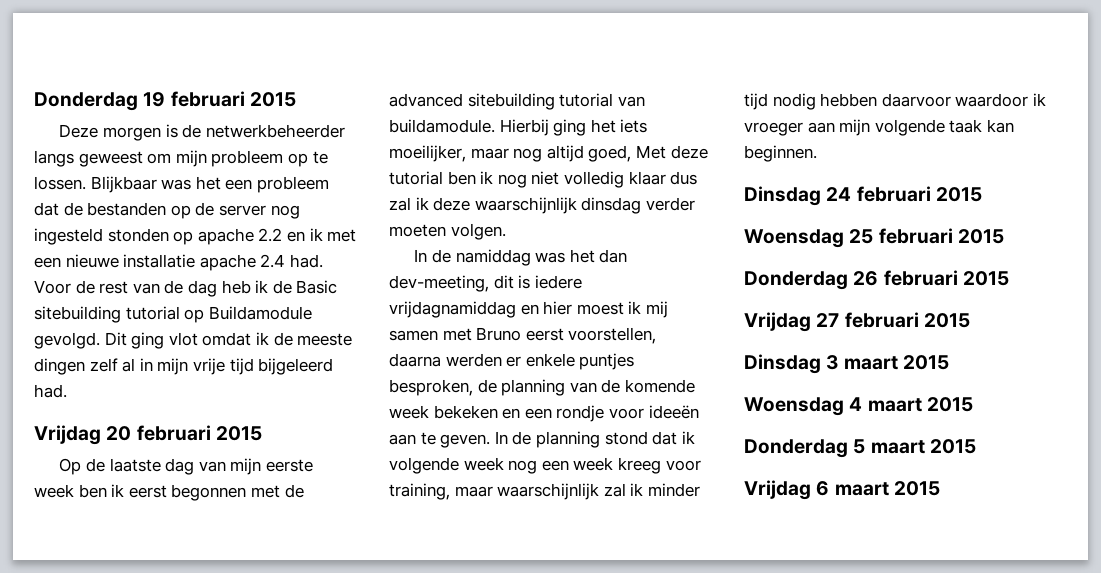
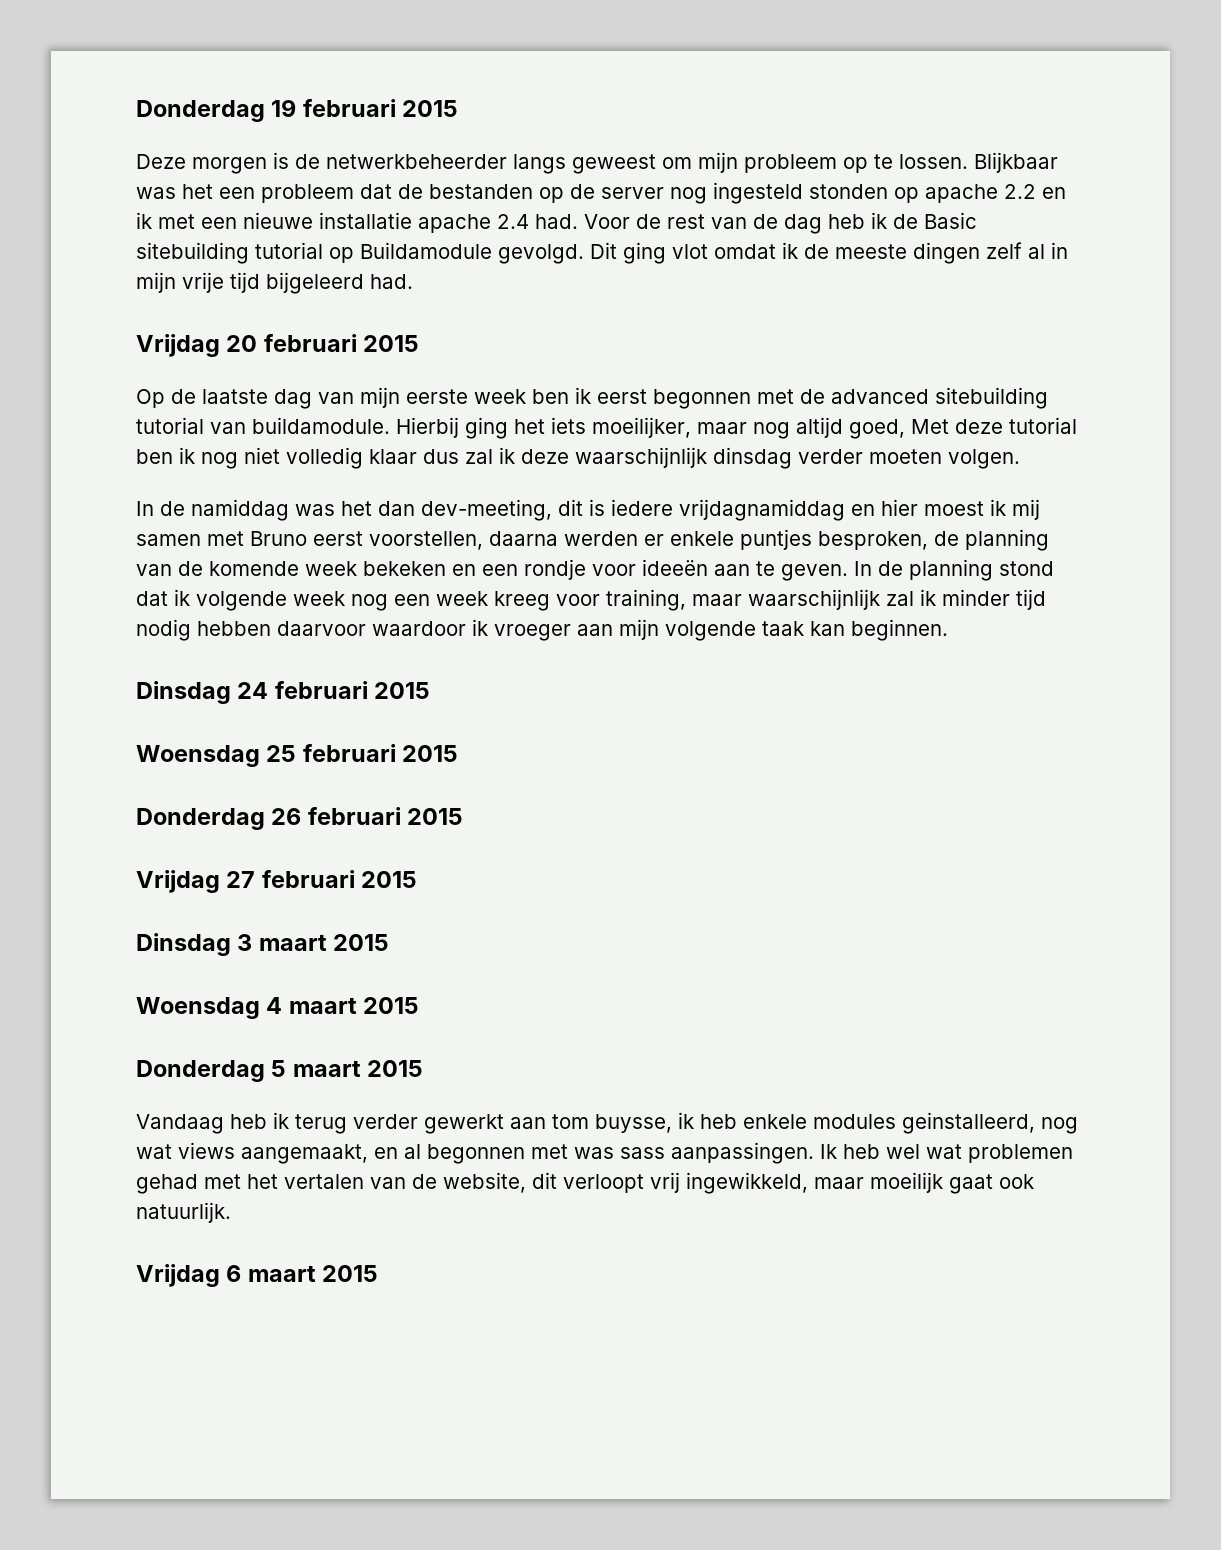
+ Vandaag heb ik terug verder gewerkt aan tom buysse, ik heb enkele modules geinstalleerd, nog wat views aangemaakt, en al begonnen met was sass aanpassingen. Ik heb wel wat problemen gehad met het vertalen van de website, dit verloopt vrij ingewikkeld, maar moeilijk gaat ook natuurlijk.

